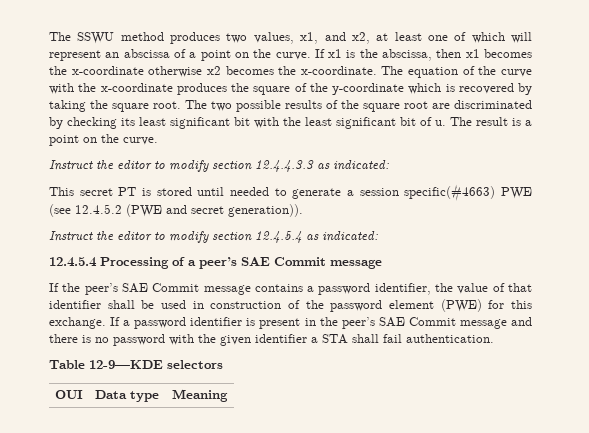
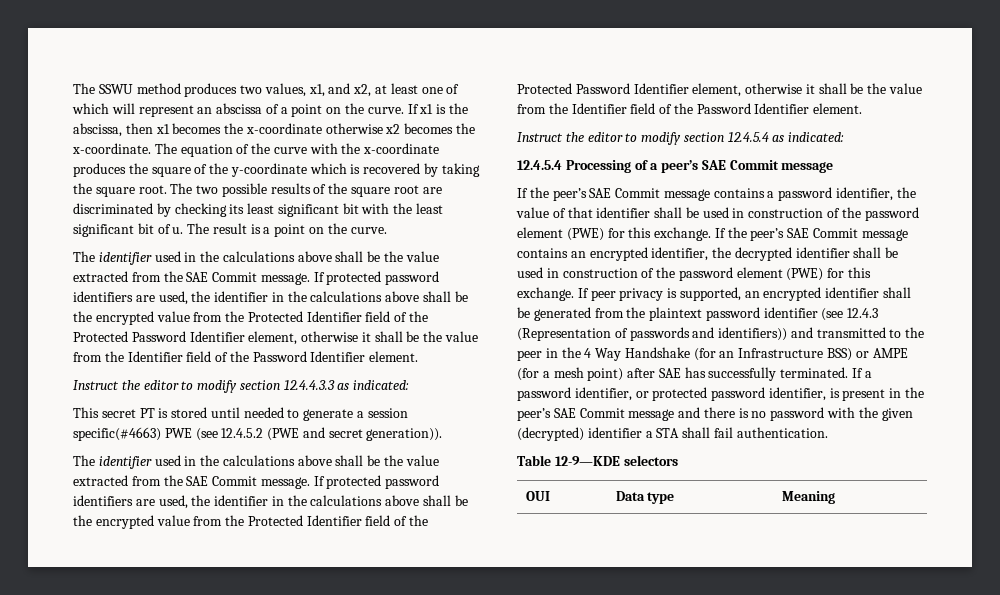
  The result is a point on the curve.
+ The identifier used in the calculations above shall be the value extracted from the SAE Commit message. If protected password identifiers are used, the identifier in the calculations above shall be the encrypted value from the Protected Identifier field of the Protected Password Identifier element, otherwise it shall be the value from the Identifier field of the Password Identifier element.
  This secret PT is stored until needed to generate a session specific(#4663) PWE (see 12.4.5.2 (PWE and secret generation)).
+ The identifier used in the calculations above shall be the value extracted from the SAE Commit message. If protected password identifiers are used, the identifier in the calculations above shall be the encrypted value from the Protected Identifier field of the Protected Password Identifier element, otherwise it shall be the value from the Identifier field of the Password Identifier element.
- If a password identifier is present in the peer’s SAE Commit message and there is no password with the given identifier a STA shall fail authentication.
+ If the peer’s SAE Commit message contains an encrypted identifier, the decrypted identifier shall be used in construction of the password element (PWE) for this exchange. If peer privacy is supported, an encrypted identifier shall be generated from the plaintext password identifier (see 12.4.3 (Representation of passwords and identifiers)) and transmitted to the peer in the 4 Way Handshake (for an Infrastructure BSS) or AMPE (for a mesh point) after SAE has successfully terminated. If a password identifier, or protected password identifier, is present in the peer’s SAE Commit message and there is no password with the given (decrypted) identifier a STA shall fail authentication.

